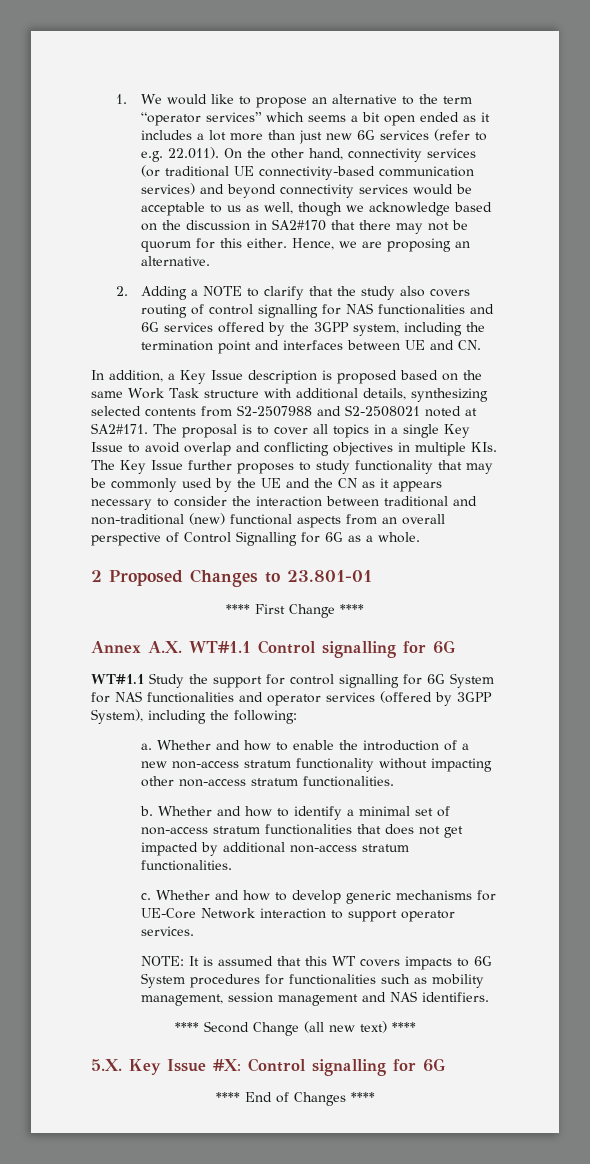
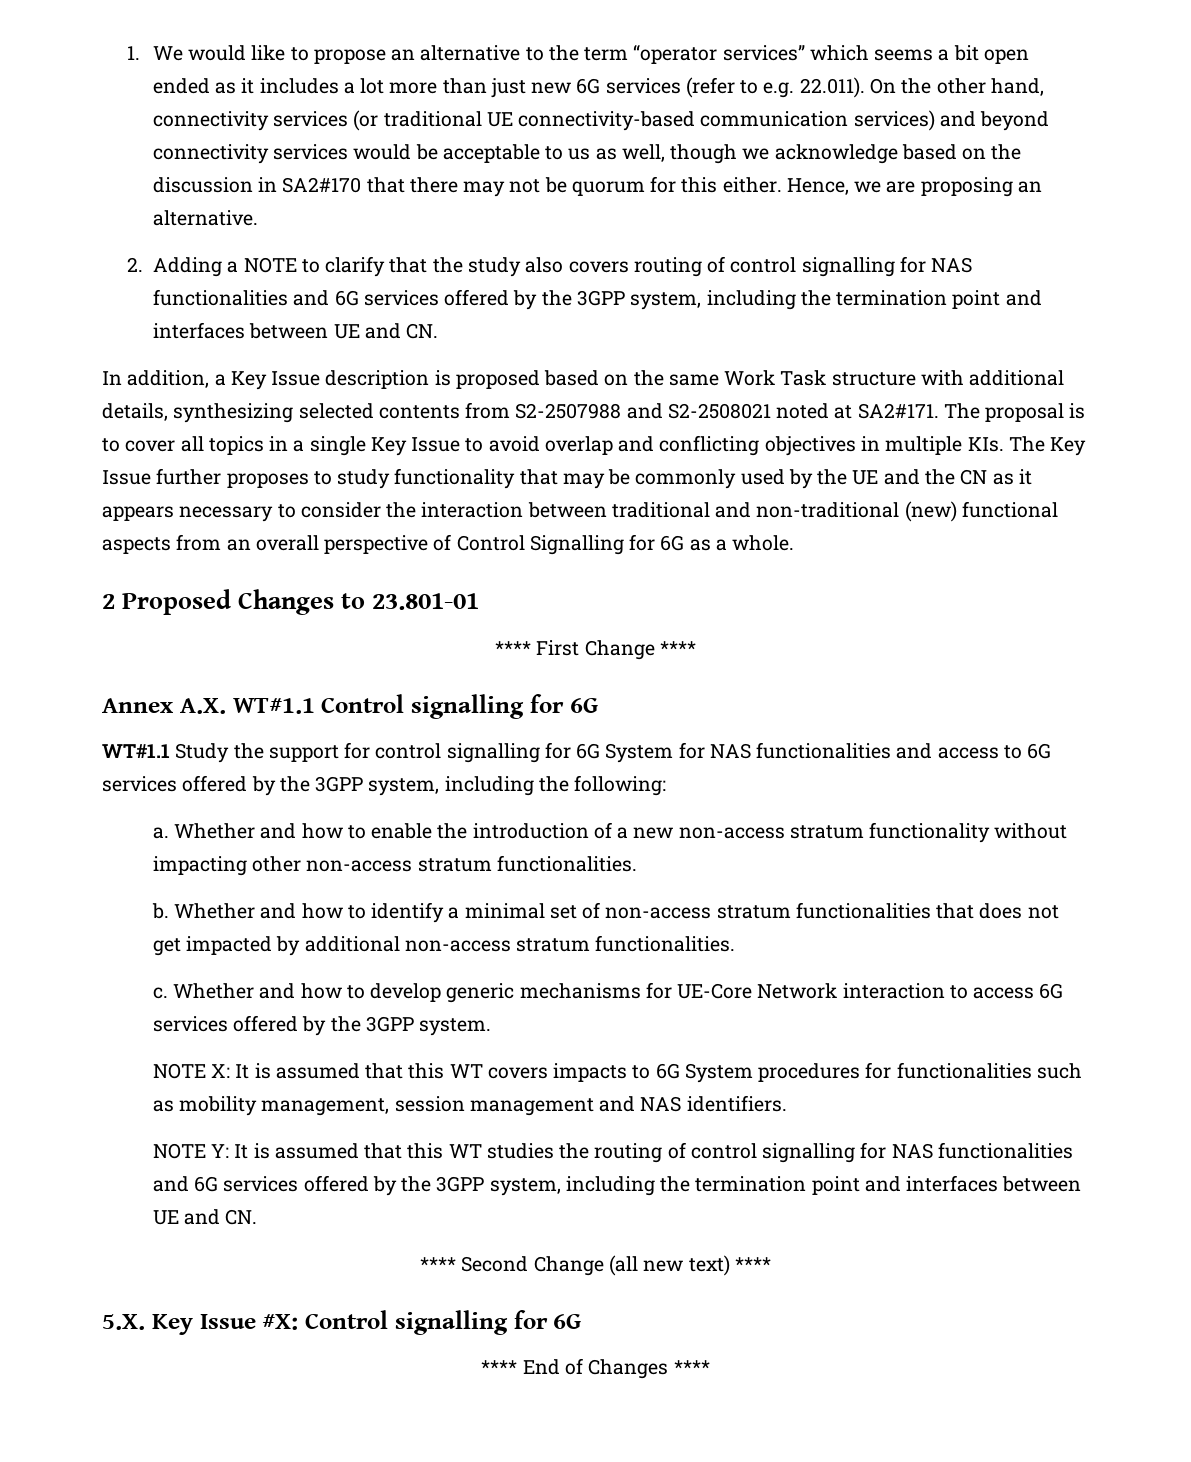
- WT#1.1 Study the support for control signalling for 6G System for NAS functionalities and operator services (offered by 3GPP System), including the following:
+ WT#1.1 Study the support for control signalling for 6G System for NAS functionalities and access to 6G services offered by the 3GPP system, including the following:
- Whether and how to develop generic mechanisms for UE-Core Network interaction to support operator services.
- NOTE: It is assumed that this WT covers impacts to 6G System procedures for functionalities such as mobility management, session management and NAS identifiers.
+ Whether and how to develop generic mechanisms for UE-Core Network interaction to access 6G services offered by the 3GPP system.
+ NOTE X: It is assumed that this WT covers impacts to 6G System procedures for functionalities such as mobility management, session management and NAS identifiers.
+ NOTE Y: It is assumed that this WT studies the routing of control signalling for NAS functionalities and 6G services offered by the 3GPP system, including the termination point and interfaces between UE and CN.

